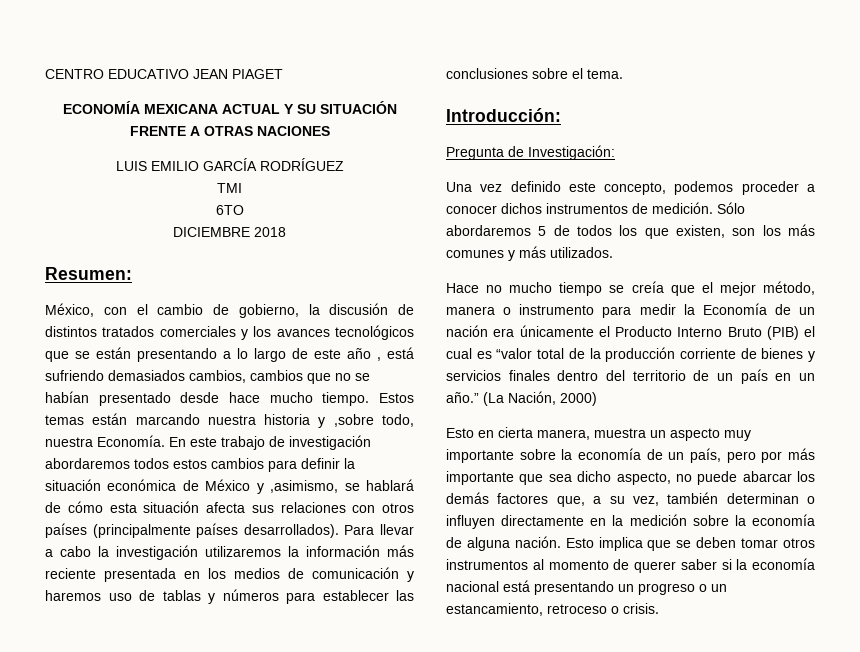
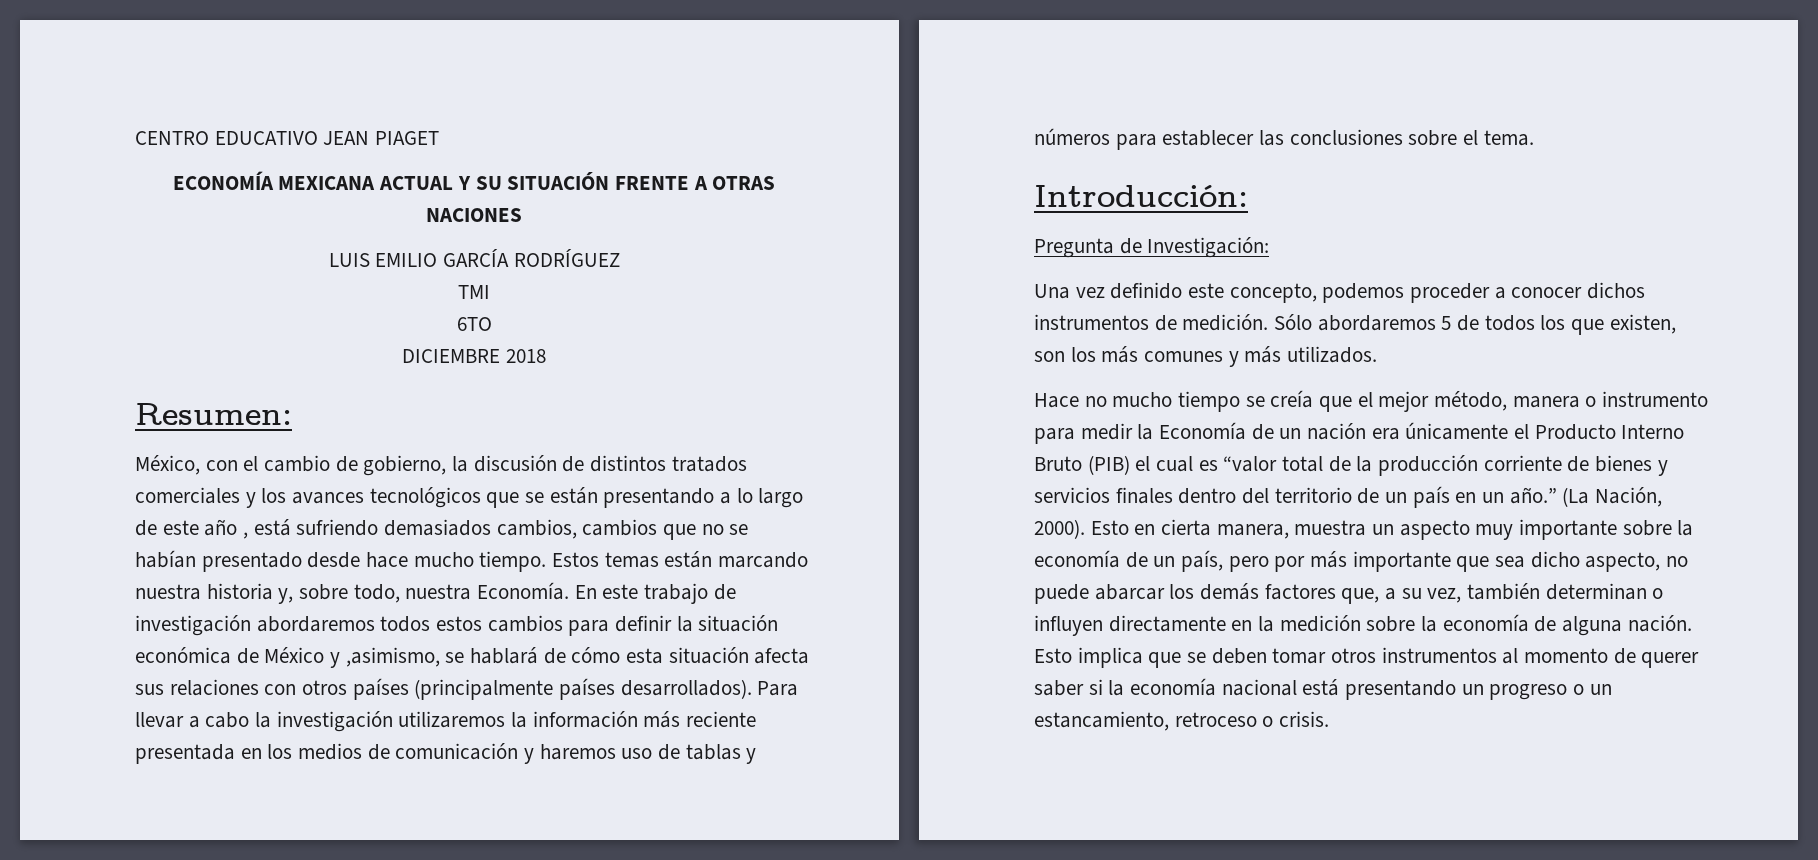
- Estos temas están marcando nuestra historia y ,sobre todo, nuestra Economía.
+ Estos temas están marcando nuestra historia y, sobre todo, nuestra Economía.
- (La Nación, 2000)
- Esto en cierta manera, muestra un aspecto muy importante sobre la economía de un país, pero por más importante que sea dicho aspecto, no puede abarcar los demás factores que, a su vez, también determinan o influyen directamente en la medición sobre la economía de alguna nación.
+ (La Nación, 2000). Esto en cierta manera, muestra un aspecto muy importante sobre la economía de un país, pero por más importante que sea dicho aspecto, no puede abarcar los demás factores que, a su vez, también determinan o influyen directamente en la medición sobre la economía de alguna nación.

